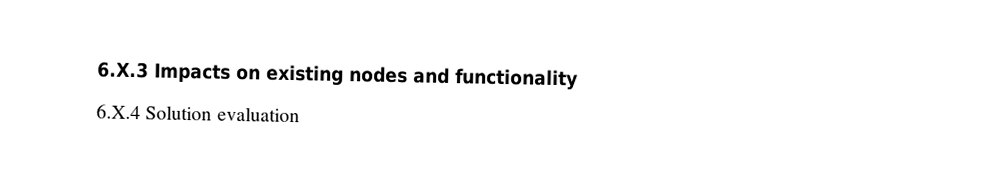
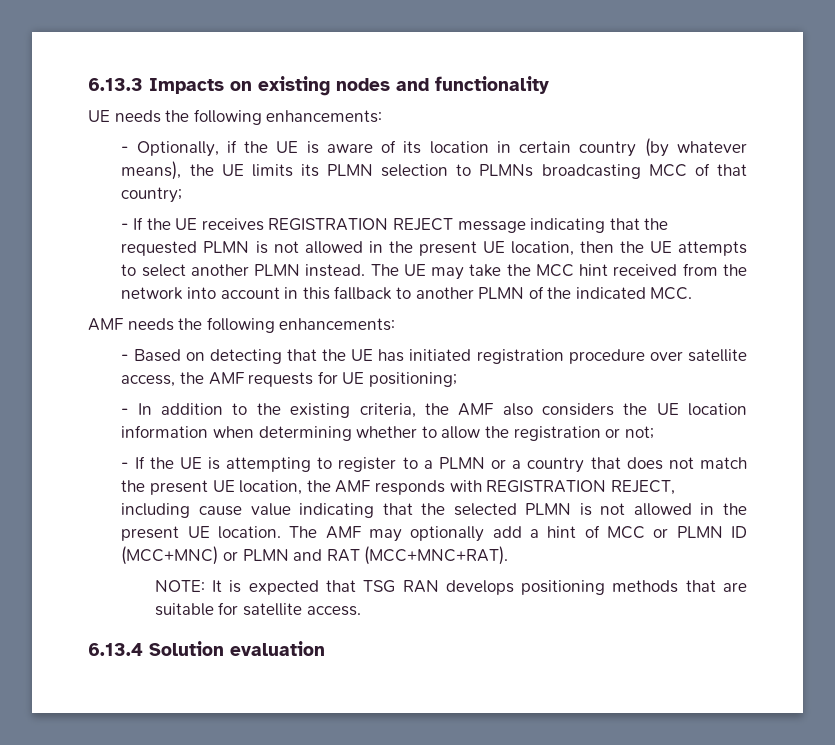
- 6.X.3 Impacts on existing nodes and functionality
+ 6.13.3 Impacts on existing nodes and functionality
- 6.X.4 Solution evaluation
+ UE needs the following enhancements:
+ - Optionally, if the UE is aware of its location in certain country (by whatever means), the UE limits its PLMN selection to PLMNs broadcasting MCC of that country;
+ - If the UE receives REGISTRATION REJECT message indicating that the requested PLMN is not allowed in the present UE location, then the UE attempts to select another PLMN instead. The UE may take the MCC hint received from the network into account in this fallback to another PLMN of the indicated MCC.
+ AMF needs the following enhancements:
+ - Based on detecting that the UE has initiated registration procedure over satellite access, the AMF requests for UE positioning;
+ - In addition to the existing criteria, the AMF also considers the UE location information when determining whether to allow the registration or not;
+ - If the UE is attempting to register to a PLMN or a country that does not match the present UE location, the AMF responds with REGISTRATION REJECT, including cause value indicating that the selected PLMN is not allowed in the present UE location. The AMF may optionally add a hint of MCC or PLMN ID (MCC+MNC) or PLMN and RAT (MCC+MNC+RAT).
+ NOTE: It is expected that TSG RAN develops positioning methods that are suitable for satellite access.
+ 6.13.4 Solution evaluation

